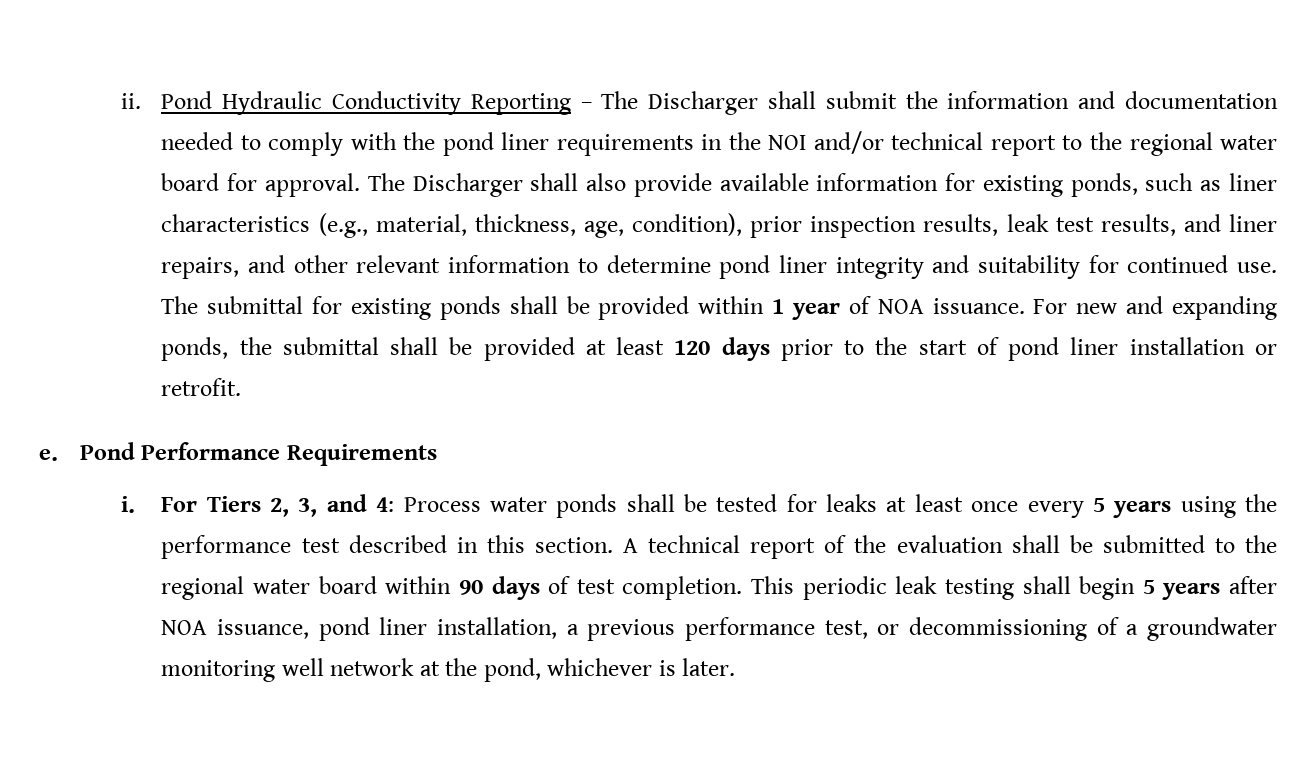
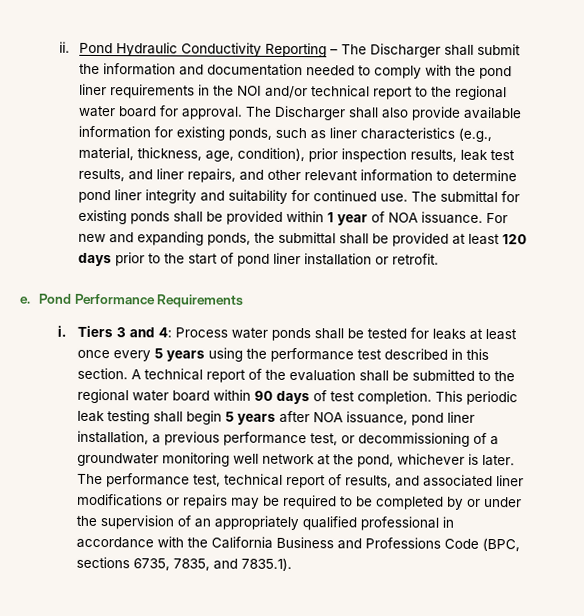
- For Tiers 2, 3, and 4: Process water ponds shall be tested for leaks at least once every 5 years using the performance test described in this section.
+ Tiers 3 and 4: Process water ponds shall be tested for leaks at least once every 5 years using the performance test described in this section.
+ The performance test, technical report of results, and associated liner modifications or repairs may be required to be completed by or under the supervision of an appropriately qualified professional in accordance with the California Business and Professions Code (BPC, sections 6735, 7835, and 7835.1).

